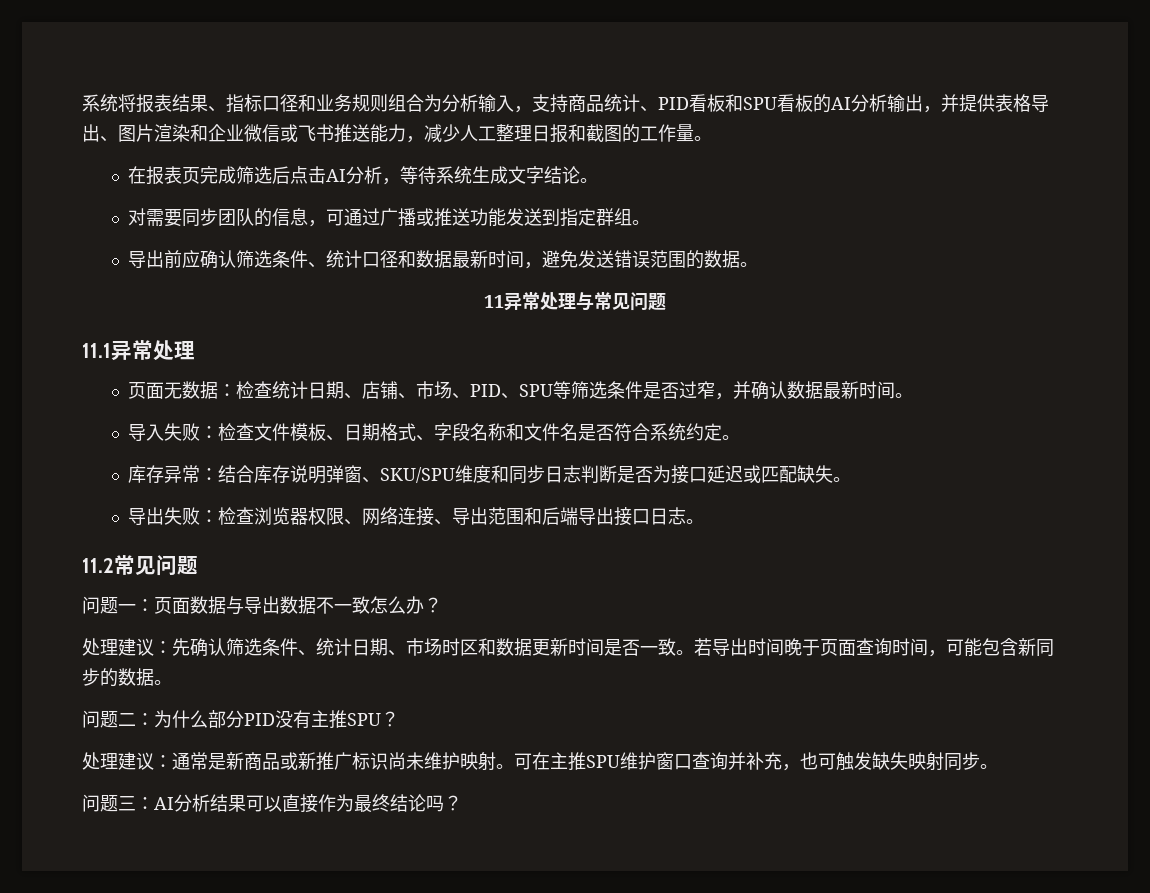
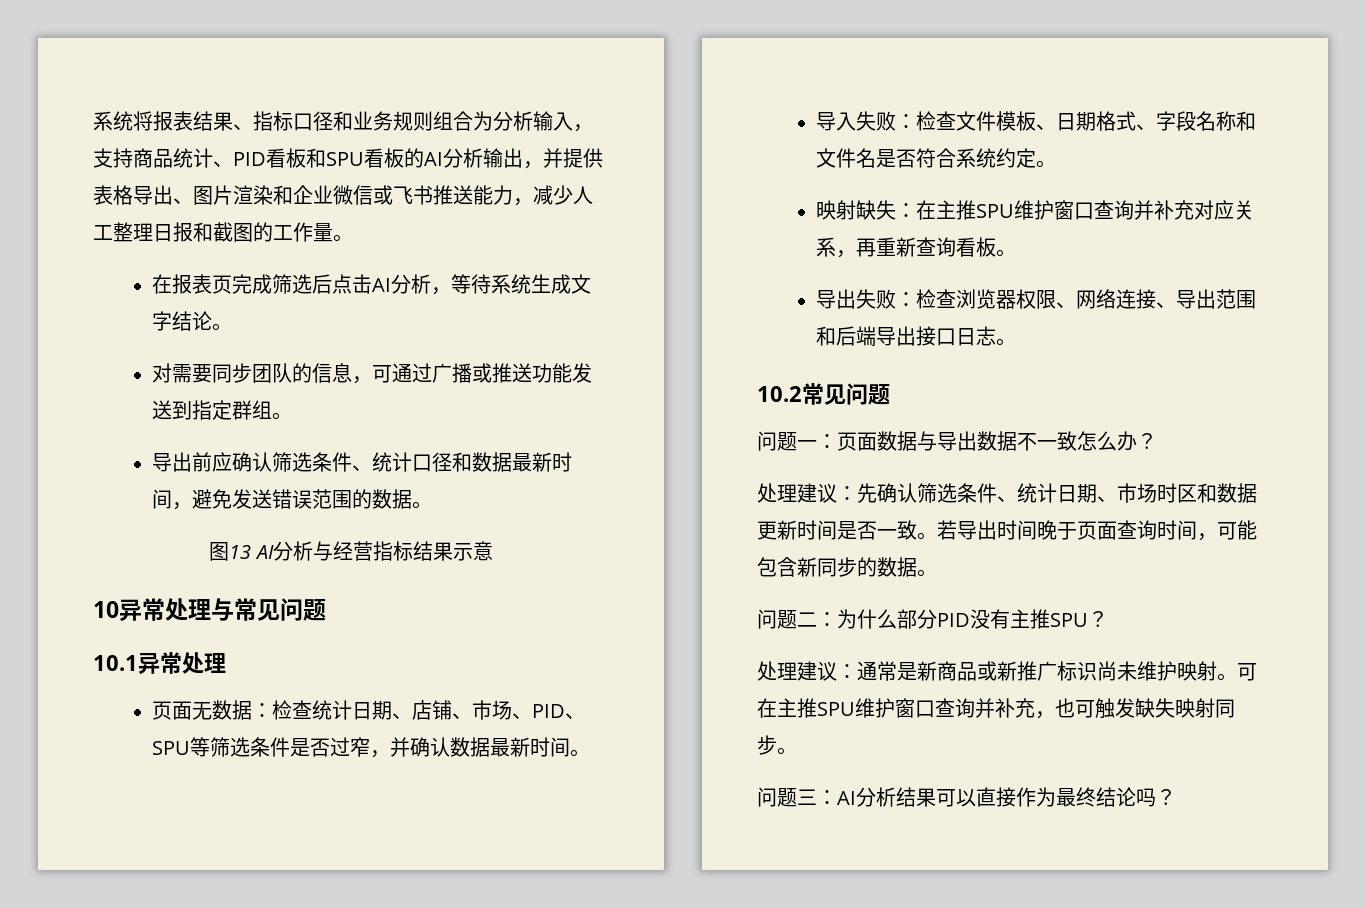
- 11异常处理与常见问题
+ 图13 AI分析与经营指标结果示意
+ 10异常处理与常见问题
- 11.1异常处理
+ 10.1异常处理
- 库存异常：结合库存说明弹窗、SKU/SPU维度和同步日志判断是否为接口延迟或匹配缺失。
+ 映射缺失：在主推SPU维护窗口查询并补充对应关系，再重新查询看板。
- 11.2常见问题
+ 10.2常见问题

